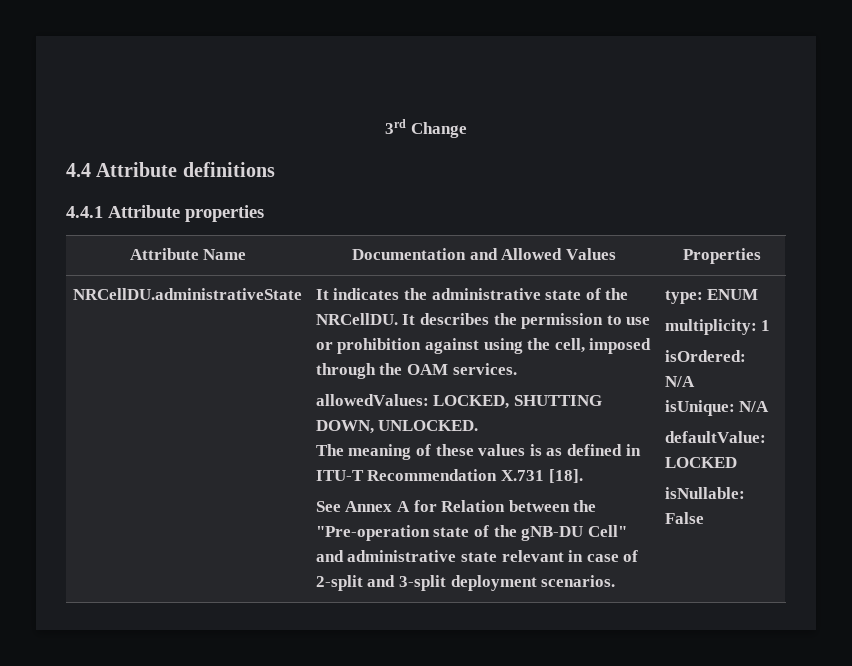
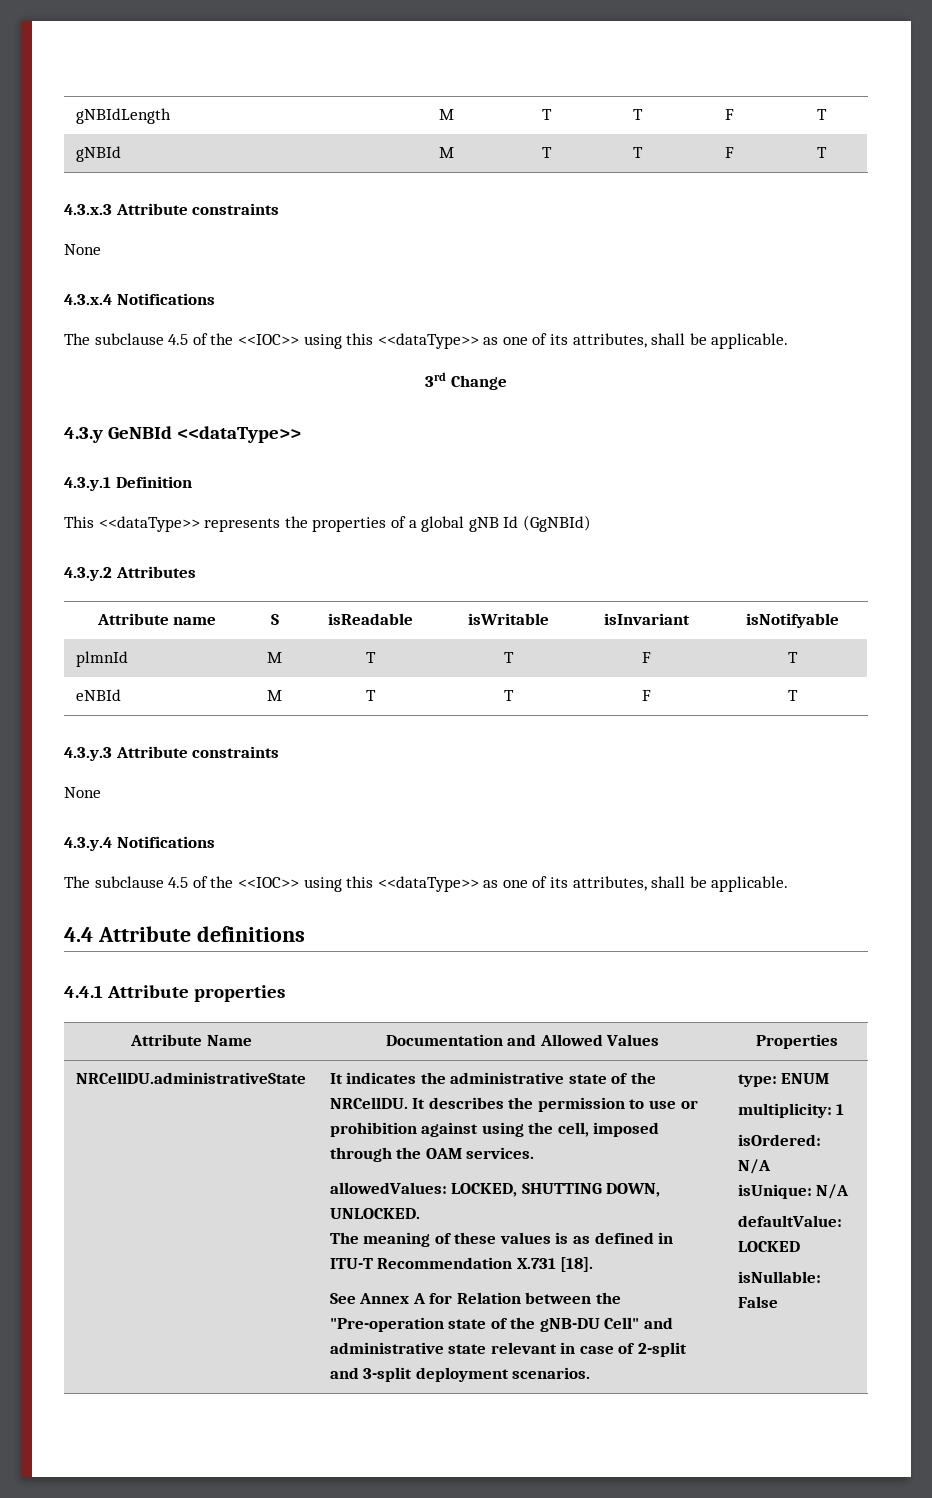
+ gNBIdLength | M | T | T | F | T
+ gNBId | M | T | T | F | T
+ 4.3.x.3 Attribute constraints
+ None
+ 4.3.x.4 Notifications
+ The subclause 4.5 of the <<IOC>> using this <<dataType>> as one of its attributes, shall be applicable.
  3rd Change
+ 4.3.y GeNBId <<dataType>>
+ 4.3.y.1 Definition
+ This <<dataType>> represents the properties of a global gNB Id (GgNBId)
+ 4.3.y.2 Attributes
+ Attribute name | S | isReadable | isWritable | isInvariant | isNotifyable
+ plmnId | M | T | T | F | T
+ eNBId | M | T | T | F | T
+ 4.3.y.3 Attribute constraints
+ None
+ 4.3.y.4 Notifications
+ The subclause 4.5 of the <<IOC>> using this <<dataType>> as one of its attributes, shall be applicable.

